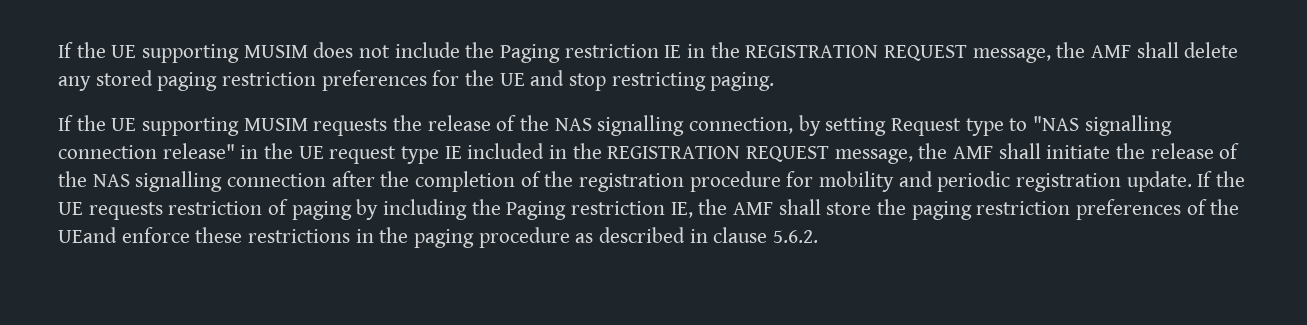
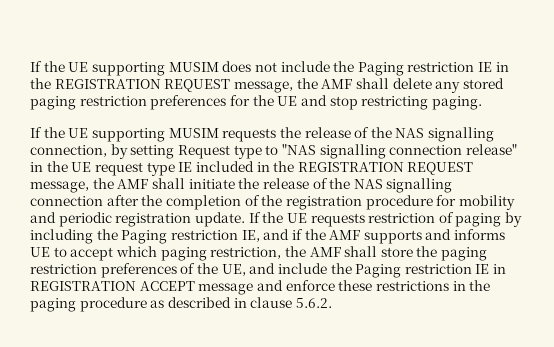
- If the UE requests restriction of paging by including the Paging restriction IE, the AMF shall store the paging restriction preferences of the UEand enforce these restrictions in the paging procedure as described in clause 5.6.2.
+ If the UE requests restriction of paging by including the Paging restriction IE, and if the AMF supports and informs UE to accept which paging restriction, the AMF shall store the paging restriction preferences of the UE, and include the Paging restriction IE in REGISTRATION ACCEPT message and enforce these restrictions in the paging procedure as described in clause 5.6.2.

